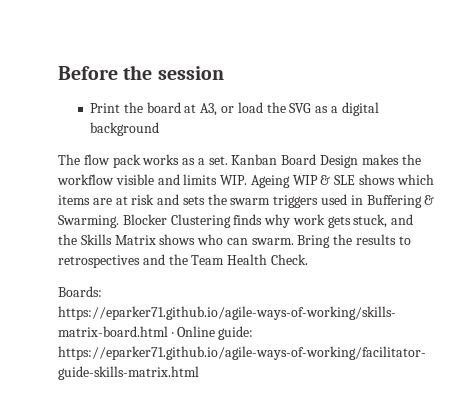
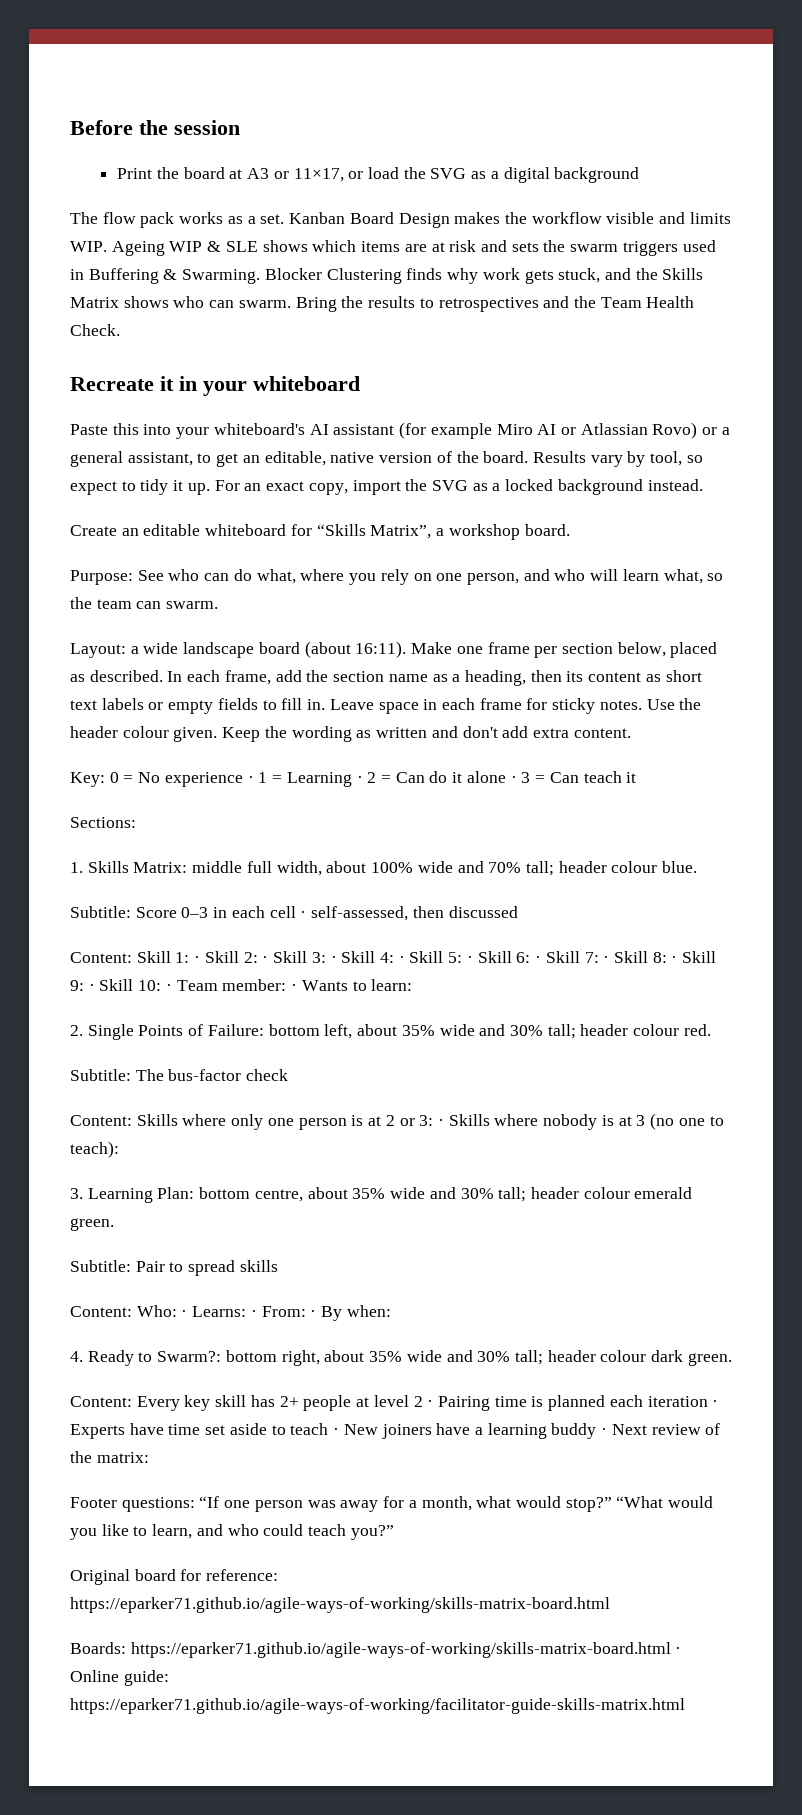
- Print the board at A3, or load the SVG as a digital background
+ Print the board at A3 or 11×17, or load the SVG as a digital background
+ Recreate it in your whiteboard
+ Paste this into your whiteboard's AI assistant (for example Miro AI or Atlassian Rovo) or a general assistant, to get an editable, native version of the board. Results vary by tool, so expect to tidy it up. For an exact copy, import the SVG as a locked background instead.
+ Create an editable whiteboard for “Skills Matrix”, a workshop board.
+ Purpose: See who can do what, where you rely on one person, and who will learn what, so the team can swarm.
+ Layout: a wide landscape board (about 16:11). Make one frame per section below, placed as described. In each frame, add the section name as a heading, then its content as short text labels or empty fields to fill in. Leave space in each frame for sticky notes. Use the header colour given. Keep the wording as written and don't add extra content.
+ Key: 0 = No experience · 1 = Learning · 2 = Can do it alone · 3 = Can teach it
+ Sections:
+ 1. Skills Matrix: middle full width, about 100% wide and 70% tall; header colour blue.
+ Subtitle: Score 0–3 in each cell · self-assessed, then discussed
+ Content: Skill 1: · Skill 2: · Skill 3: · Skill 4: · Skill 5: · Skill 6: · Skill 7: · Skill 8: · Skill 9: · Skill 10: · Team member: · Wants to learn:
+ 2. Single Points of Failure: bottom left, about 35% wide and 30% tall; header colour red.
+ Subtitle: The bus-factor check
+ Content: Skills where only one person is at 2 or 3: · Skills where nobody is at 3 (no one to teach):
+ 3. Learning Plan: bottom centre, about 35% wide and 30% tall; header colour emerald green.
+ Subtitle: Pair to spread skills
+ Content: Who: · Learns: · From: · By when:
+ 4. Ready to Swarm?: bottom right, about 35% wide and 30% tall; header colour dark green.
+ Content: Every key skill has 2+ people at level 2 · Pairing time is planned each iteration · Experts have time set aside to teach · New joiners have a learning buddy · Next review of the matrix:
+ Footer questions: “If one person was away for a month, what would stop?” “What would you like to learn, and who could teach you?”
+ Original board for reference: https://eparker71.github.io/agile-ways-of-working/skills-matrix-board.html

